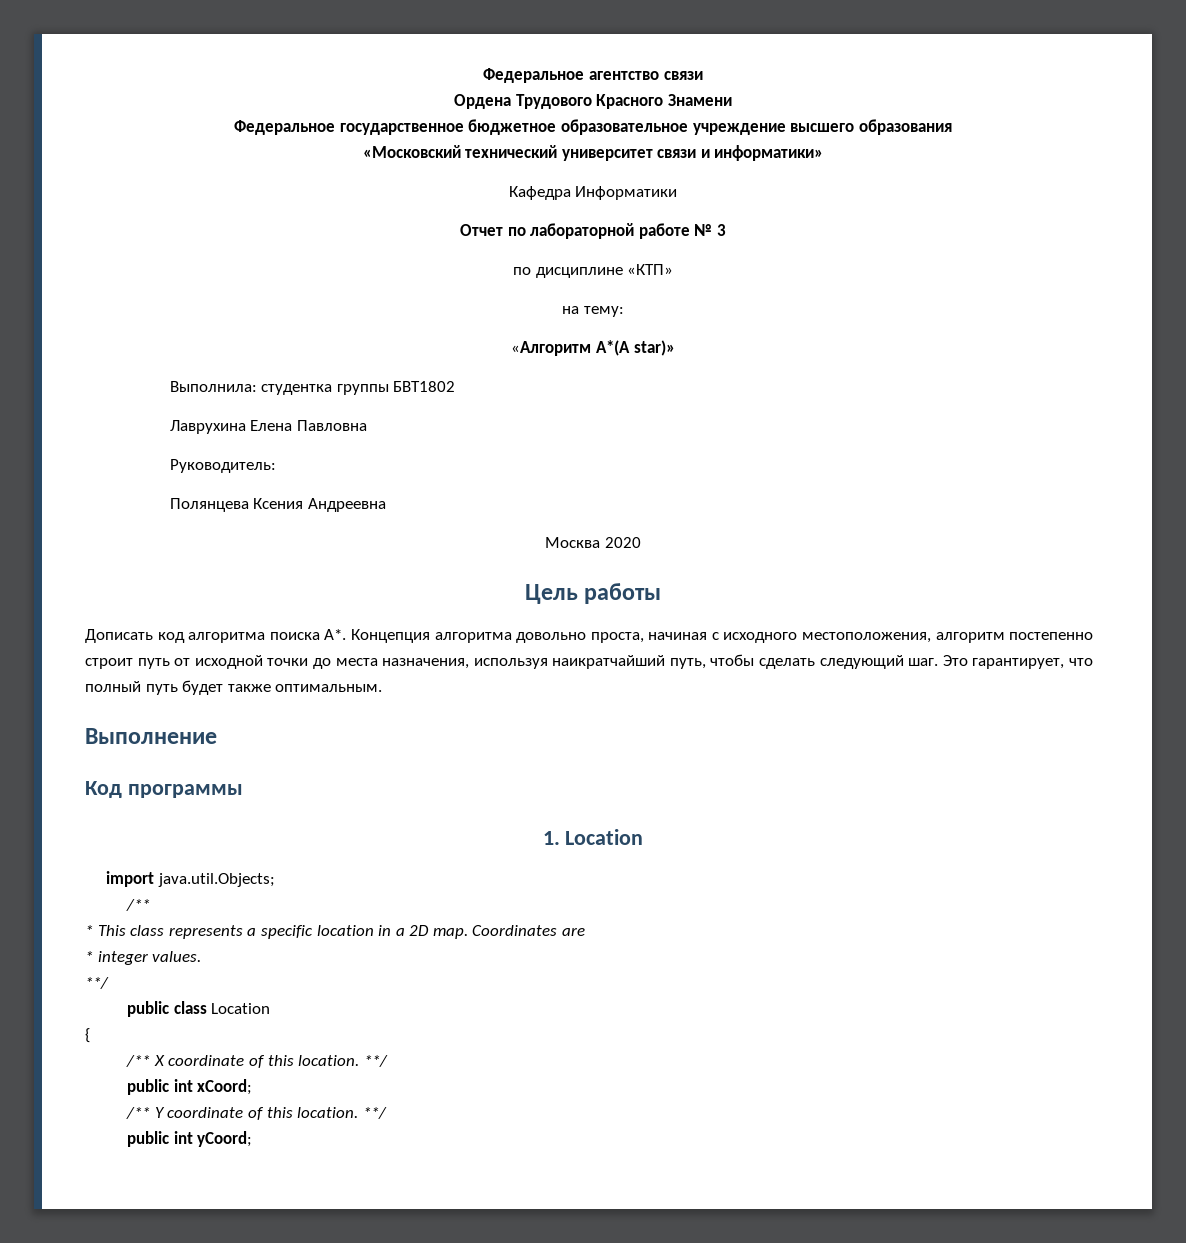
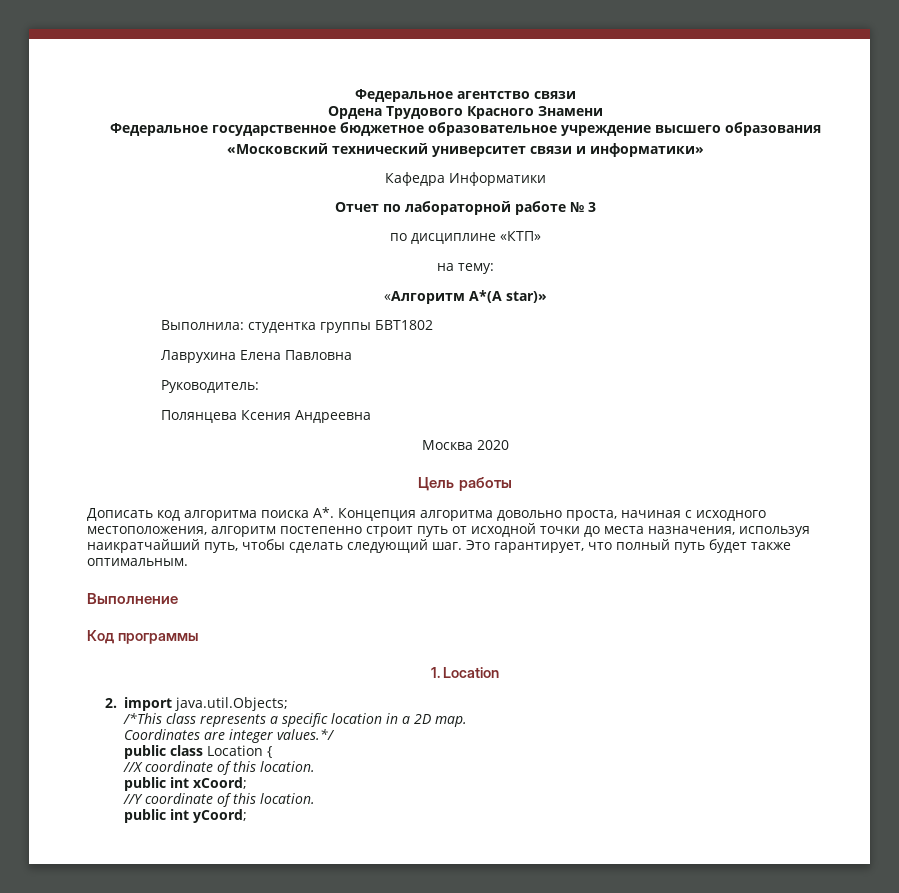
- import java.util.Objects;
- /**
- * This class represents a specific location in a 2D map. Coordinates are
- * integer values.
- **/
+ 2. import java.util.Objects;
+ /*This class represents a specific location in a 2D map.
+ Coordinates are integer values.*/
- public class Location
- {
+ public class Location {
- /** X coordinate of this location. **/
+ //X coordinate of this location.
- /** Y coordinate of this location. **/
+ //Y coordinate of this location.

